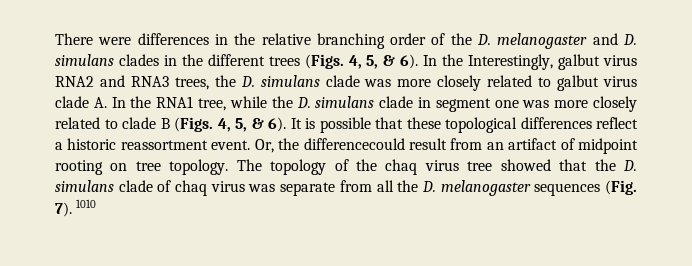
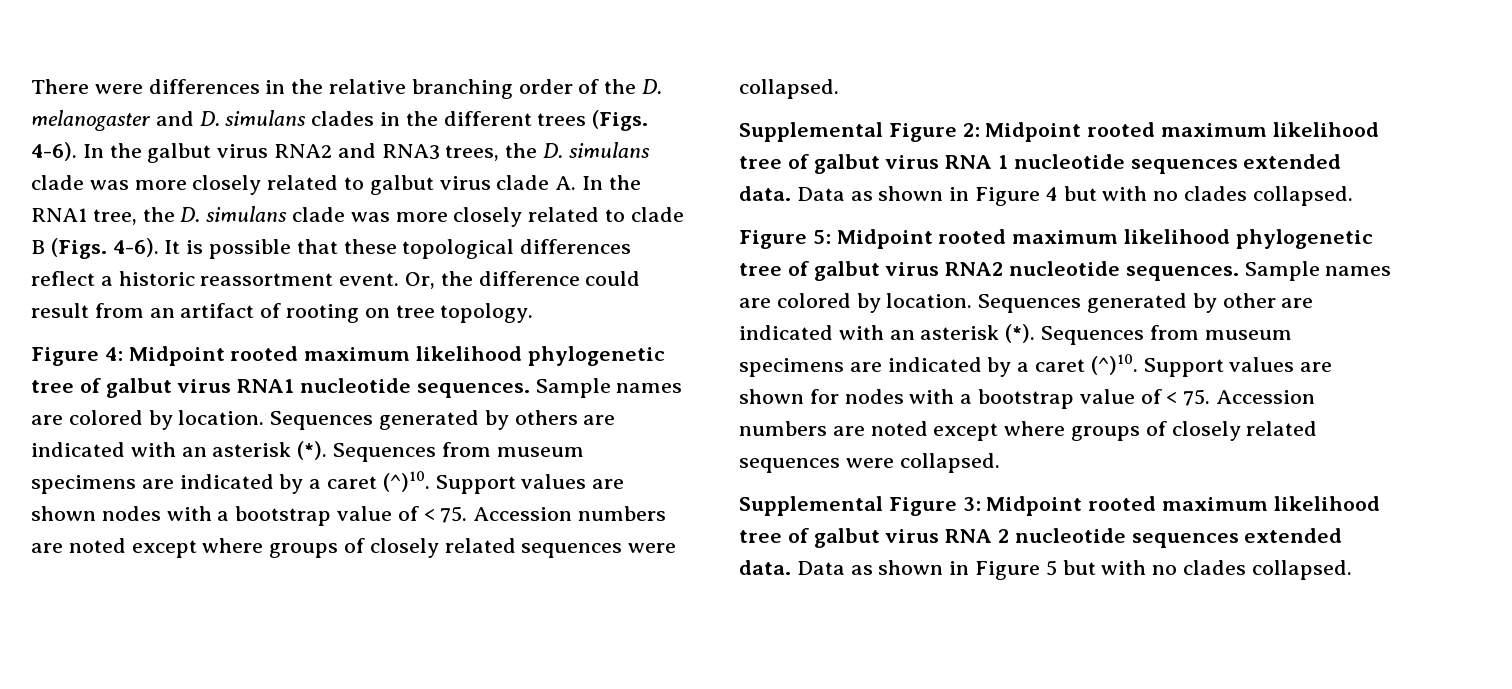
- There were differences in the relative branching order of the D. melanogaster and D. simulans clades in the different trees (Figs. 4, 5, & 6). In the Interestingly, galbut virus RNA2 and RNA3 trees, the D. simulans clade was more closely related to galbut virus clade A. In the RNA1 tree, while the D. simulans clade in segment one was more closely related to clade B (Figs. 4, 5, & 6).
+ There were differences in the relative branching order of the D. melanogaster and D. simulans clades in the different trees (Figs. 4-6). In the galbut virus RNA2 and RNA3 trees, the D. simulans clade was more closely related to galbut virus clade A. In the RNA1 tree, the D. simulans clade was more closely related to clade B (Figs. 4-6).
- Or, the differencecould result from an artifact of midpoint rooting on tree topology. The topology of the chaq virus tree showed that the D. simulans clade of chaq virus was separate from all the D. melanogaster sequences (Fig. 7). 1010
+ Or, the difference could result from an artifact of rooting on tree topology.
+ Figure 4: Midpoint rooted maximum likelihood phylogenetic tree of galbut virus RNA1 nucleotide sequences. Sample names are colored by location. Sequences generated by others are indicated with an asterisk (*). Sequences from museum specimens are indicated by a caret (^)10. Support values are shown nodes with a bootstrap value of < 75. Accession numbers are noted except where groups of closely related sequences were collapsed.
+ Supplemental Figure 2: Midpoint rooted maximum likelihood tree of galbut virus RNA 1 nucleotide sequences extended data. Data as shown in Figure 4 but with no clades collapsed.
+ Figure 5: Midpoint rooted maximum likelihood phylogenetic tree of galbut virus RNA2 nucleotide sequences. Sample names are colored by location. Sequences generated by other are indicated with an asterisk (*). Sequences from museum specimens are indicated by a caret (^)10. Support values are shown for nodes with a bootstrap value of < 75. Accession numbers are noted except where groups of closely related sequences were collapsed.
+ Supplemental Figure 3: Midpoint rooted maximum likelihood tree of galbut virus RNA 2 nucleotide sequences extended data. Data as shown in Figure 5 but with no clades collapsed.

